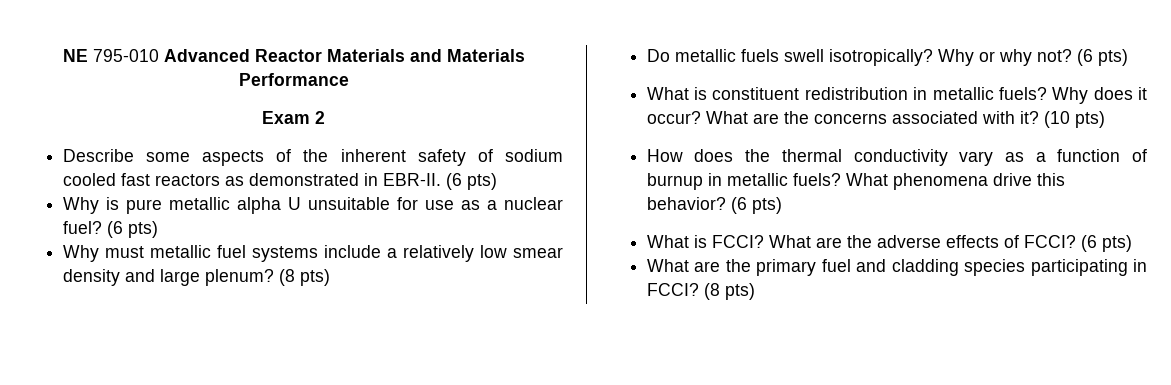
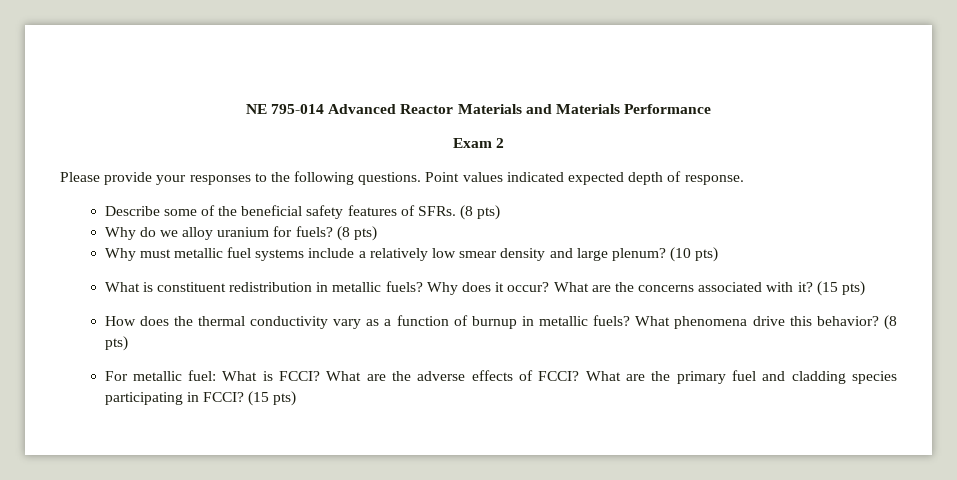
- NE 795-010 Advanced Reactor Materials and Materials Performance
+ NE 795-014 Advanced Reactor Materials and Materials Performance
+ Please provide your responses to the following questions. Point values indicated expected depth of response.
- Describe some aspects of the inherent safety of sodium cooled fast reactors as demonstrated in EBR-II. (6 pts)
- Why is pure metallic alpha U unsuitable for use as a nuclear fuel? (6 pts)
+ Describe some of the beneficial safety features of SFRs. (8 pts)
+ Why do we alloy uranium for fuels? (8 pts)
- Why must metallic fuel systems include a relatively low smear density and large plenum? (8 pts)
- Do metallic fuels swell isotropically? Why or why not? (6 pts)
+ Why must metallic fuel systems include a relatively low smear density and large plenum? (10 pts)
- What are the concerns associated with it? (10 pts)
+ What are the concerns associated with it? (15 pts)
- What phenomena drive this behavior? (6 pts)
- What is FCCI?
+ What phenomena drive this behavior? (8 pts)
+ For metallic fuel: What is FCCI?
- What are the adverse effects of FCCI? (6 pts)
- What are the primary fuel and cladding species participating in FCCI? (8 pts)
+ What are the adverse effects of FCCI? What are the primary fuel and cladding species participating in FCCI? (15 pts)

